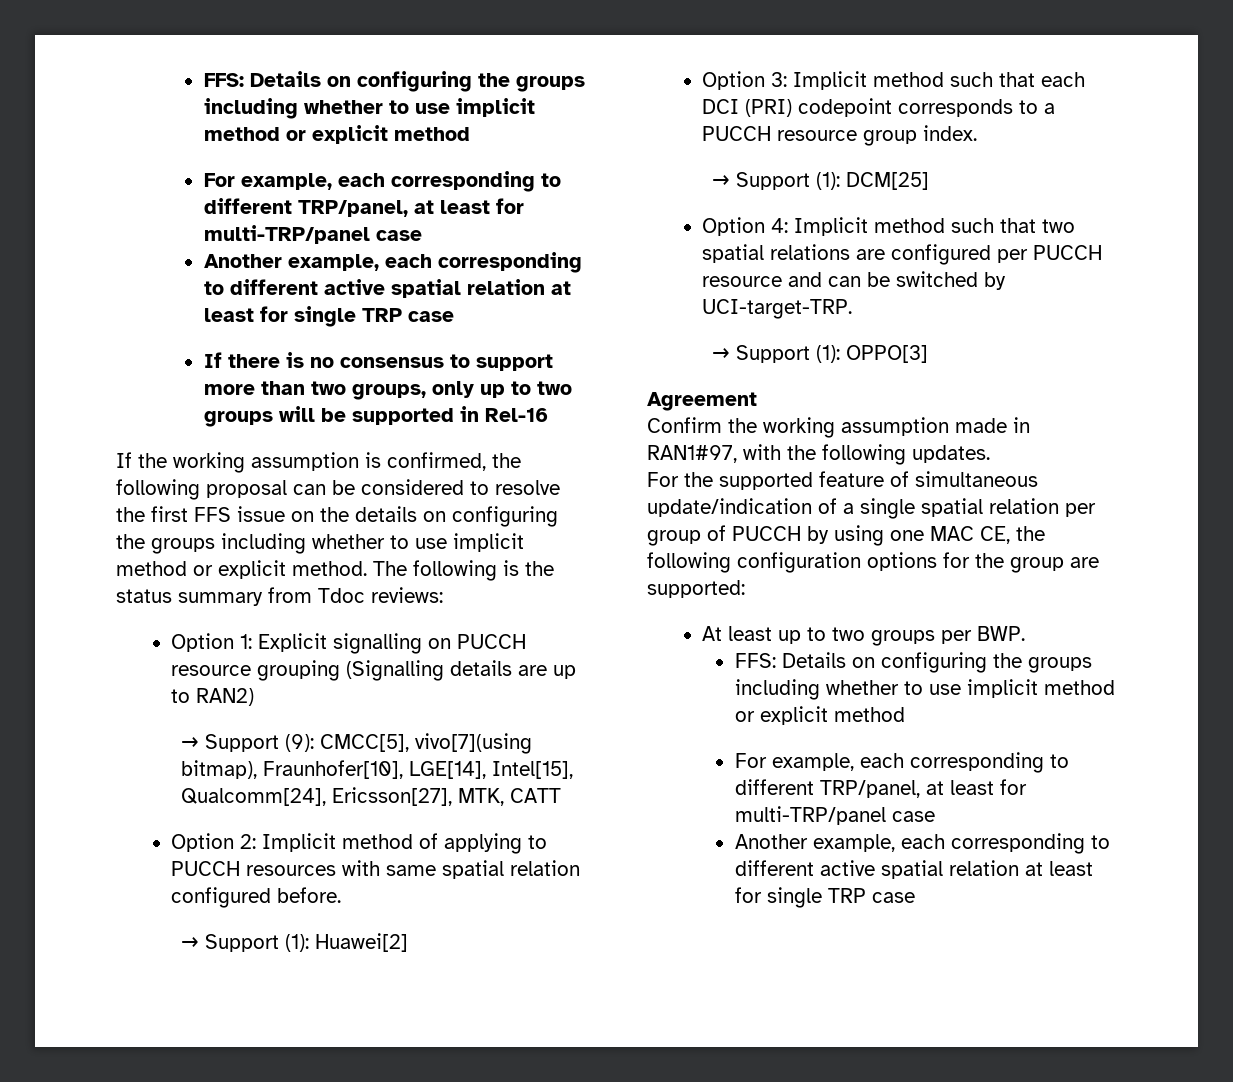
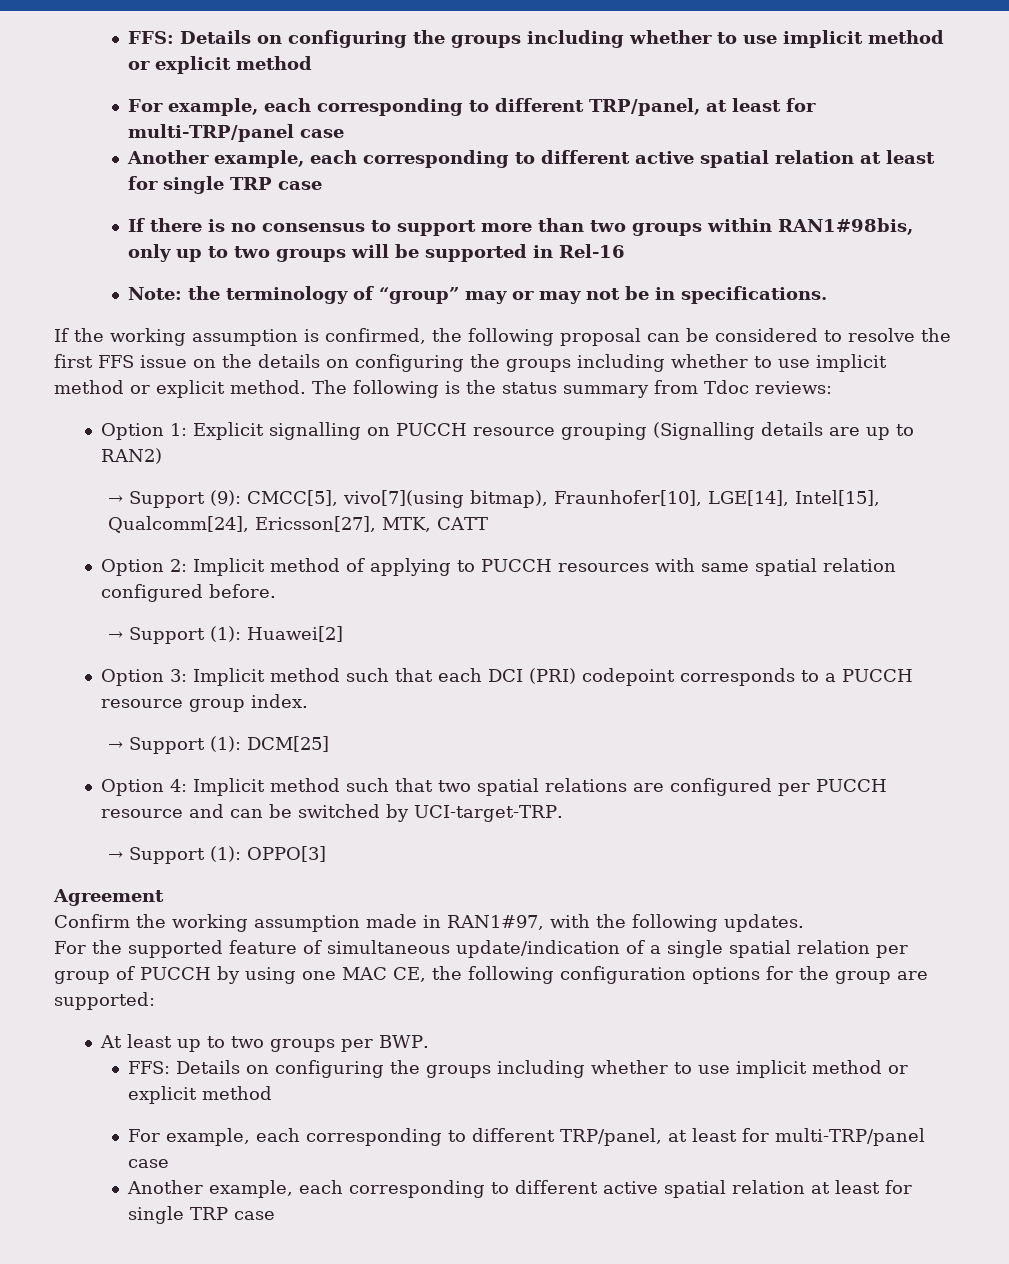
- If there is no consensus to support more than two groups, only up to two groups will be supported in Rel-16
+ If there is no consensus to support more than two groups within RAN1#98bis, only up to two groups will be supported in Rel-16
+ Note: the terminology of “group” may or may not be in specifications.

